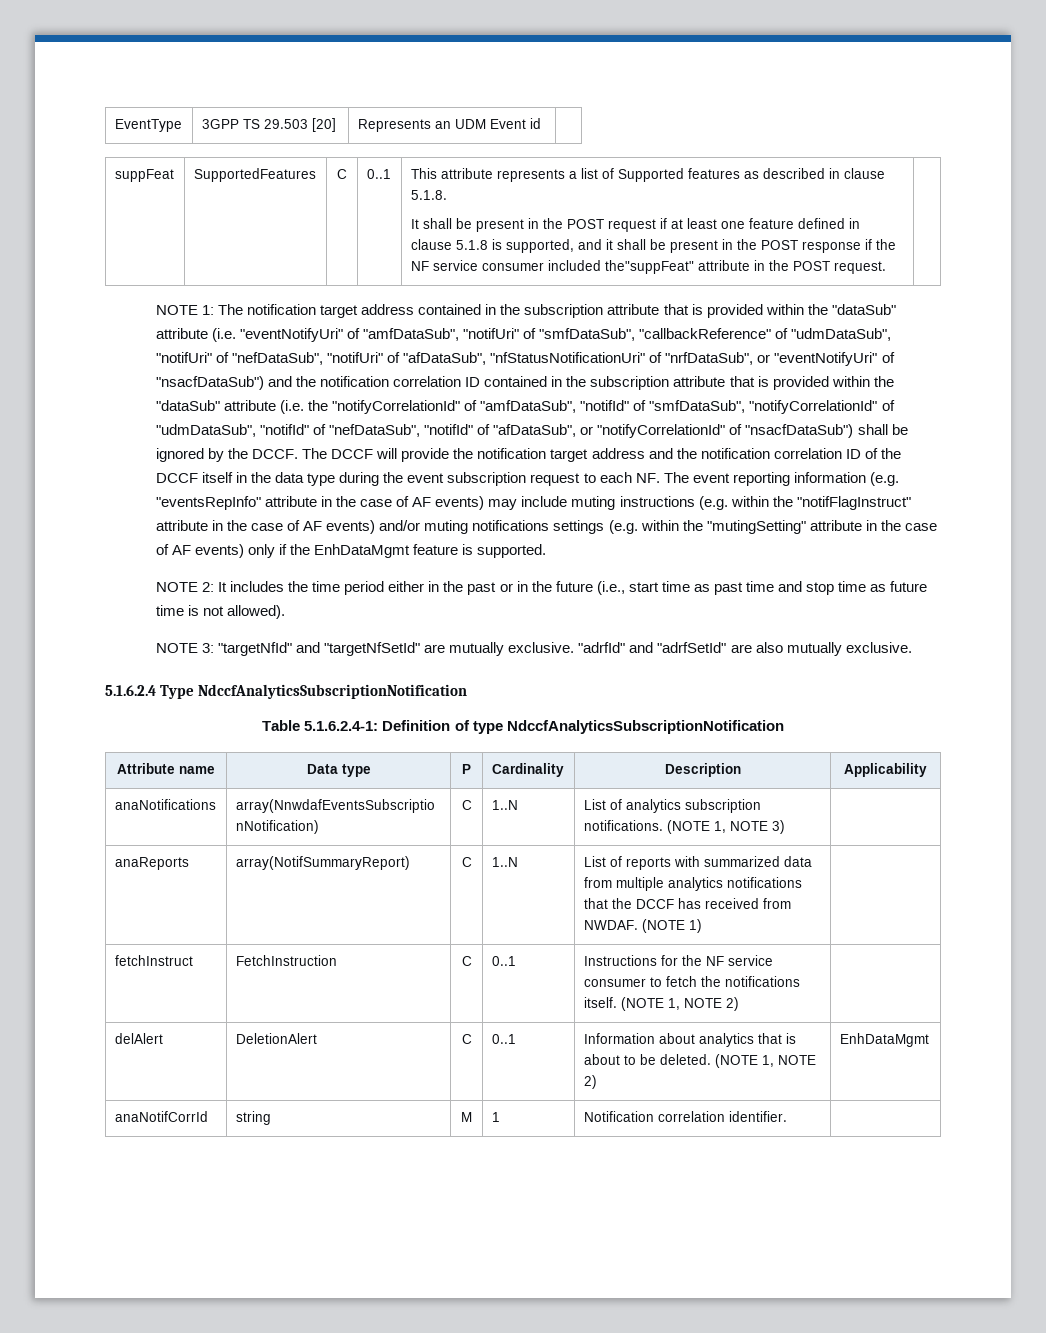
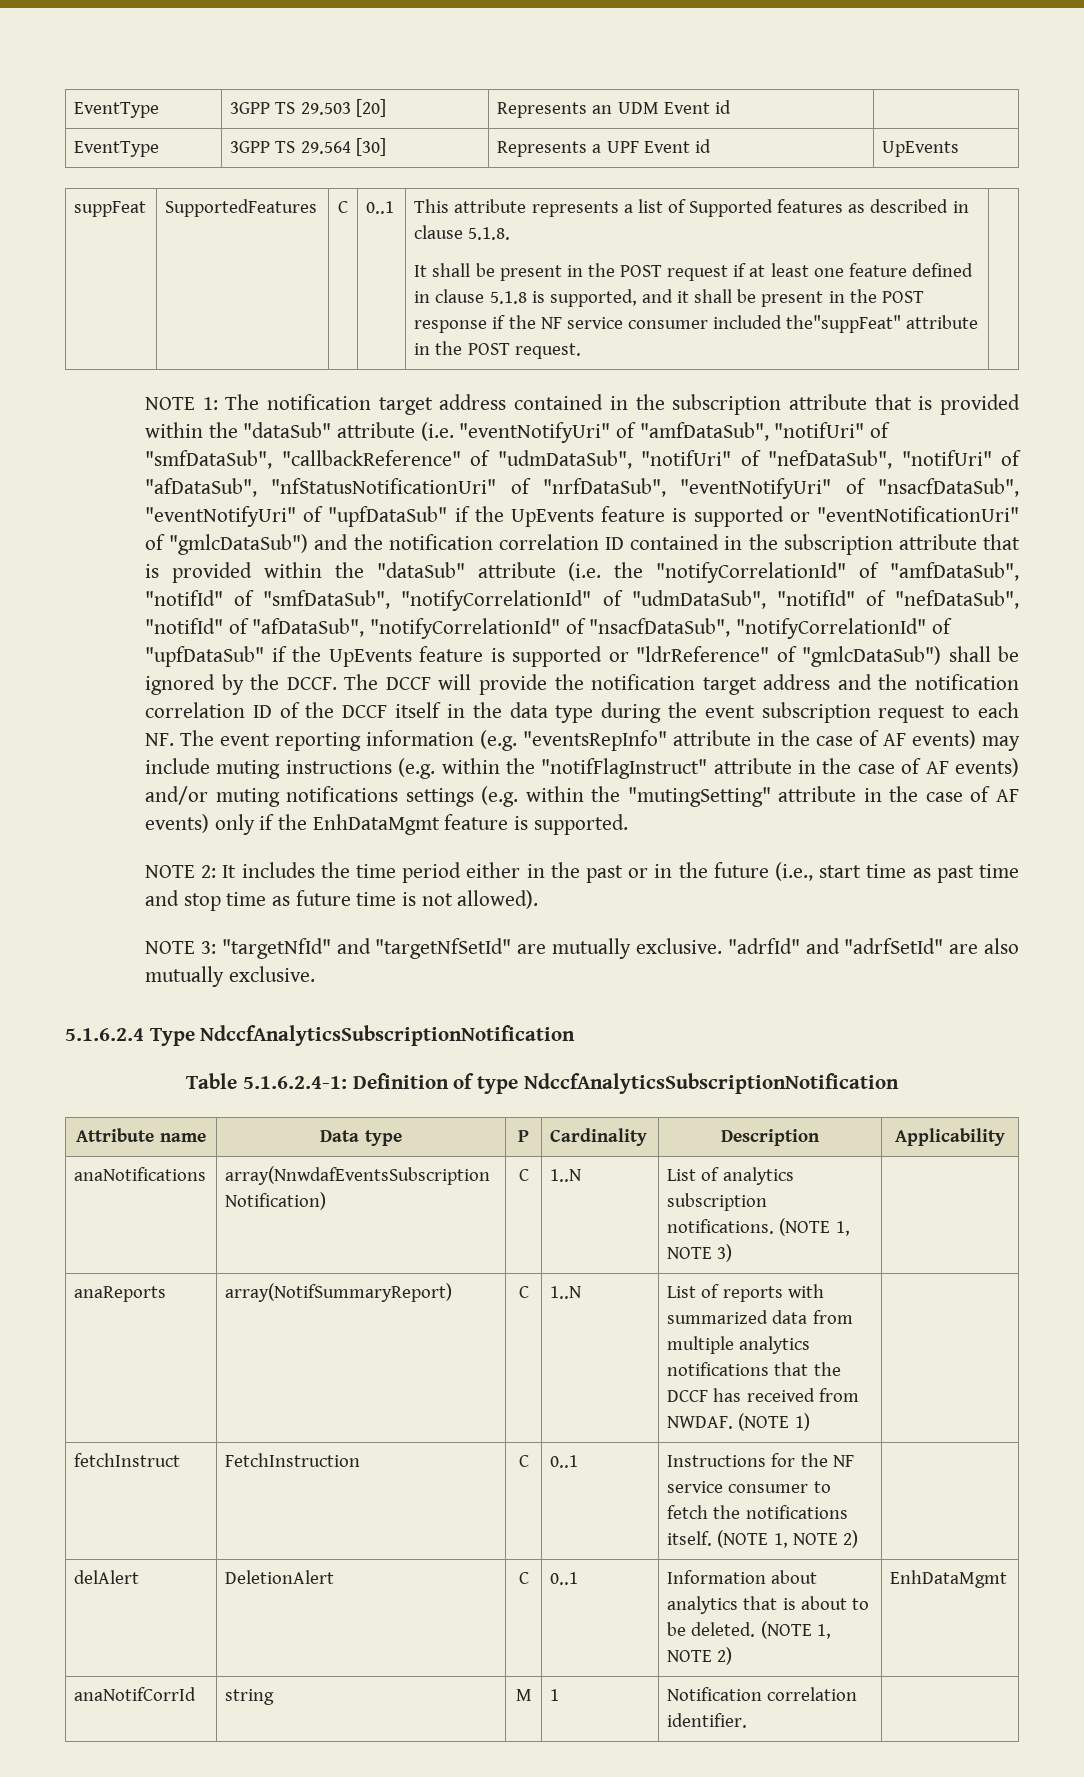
+ EventType | 3GPP TS 29.564 [30] | Represents a UPF Event id | UpEvents
- The notification target address contained in the subscription attribute that is provided within the "dataSub" attribute (i.e. "eventNotifyUri" of "amfDataSub", "notifUri" of "smfDataSub", "callbackReference" of "udmDataSub", "notifUri" of "nefDataSub", "notifUri" of "afDataSub", "nfStatusNotificationUri" of "nrfDataSub", or "eventNotifyUri" of "nsacfDataSub") and the notification correlation ID contained in the subscription attribute that is provided within the "dataSub" attribute (i.e. the "notifyCorrelationId" of "amfDataSub", "notifId" of "smfDataSub", "notifyCorrelationId" of "udmDataSub", "notifId" of "nefDataSub", "notifId" of "afDataSub", or "notifyCorrelationId" of "nsacfDataSub") shall be ignored by the DCCF.
+ The notification target address contained in the subscription attribute that is provided within the "dataSub" attribute (i.e. "eventNotifyUri" of "amfDataSub", "notifUri" of "smfDataSub", "callbackReference" of "udmDataSub", "notifUri" of "nefDataSub", "notifUri" of "afDataSub", "nfStatusNotificationUri" of "nrfDataSub", "eventNotifyUri" of "nsacfDataSub", "eventNotifyUri" of "upfDataSub" if the UpEvents feature is supported or "eventNotificationUri" of "gmlcDataSub") and the notification correlation ID contained in the subscription attribute that is provided within the "dataSub" attribute (i.e. the "notifyCorrelationId" of "amfDataSub", "notifId" of "smfDataSub", "notifyCorrelationId" of "udmDataSub", "notifId" of "nefDataSub", "notifId" of "afDataSub", "notifyCorrelationId" of "nsacfDataSub", "notifyCorrelationId" of "upfDataSub" if the UpEvents feature is supported or "ldrReference" of "gmlcDataSub") shall be ignored by the DCCF.

